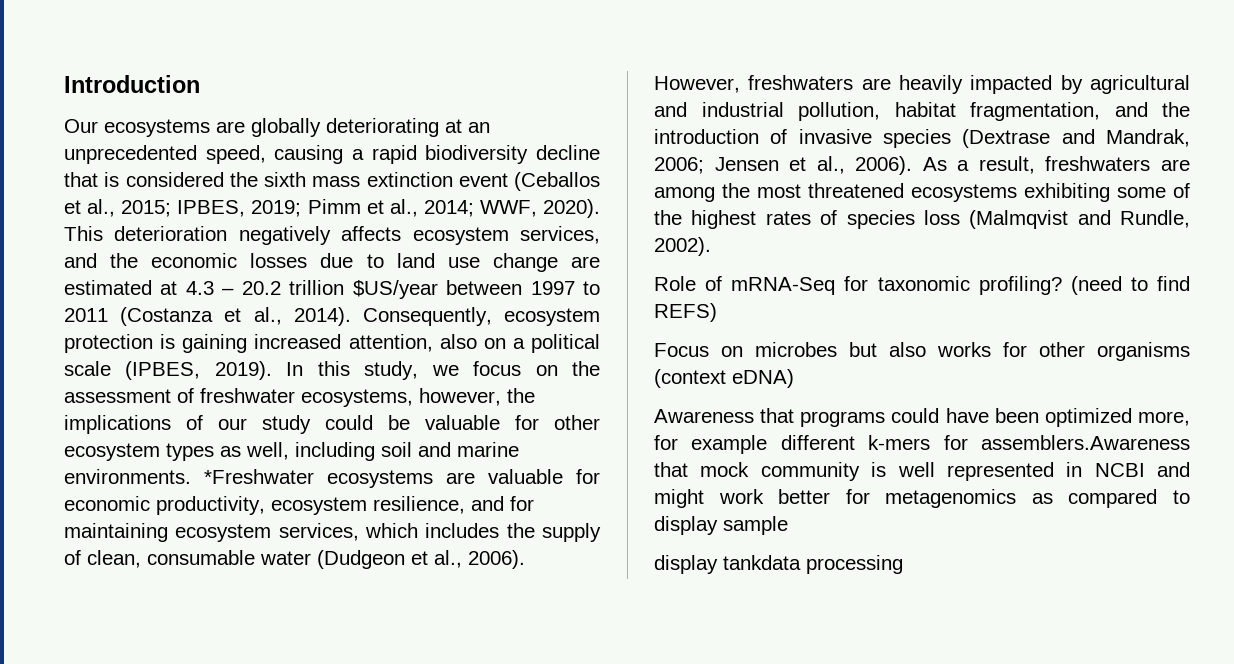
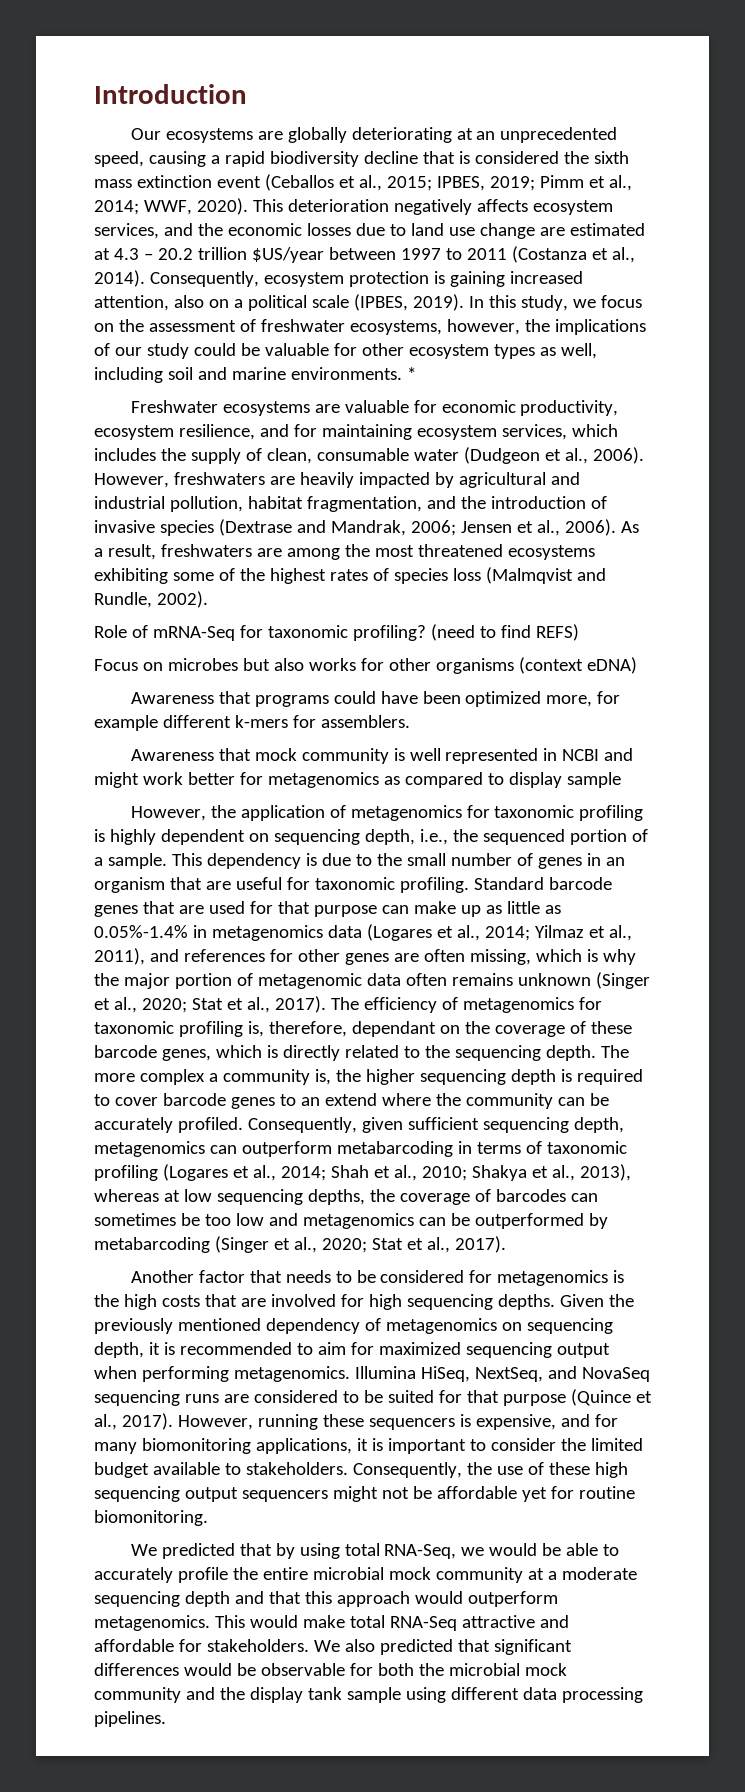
- *Freshwater ecosystems are valuable for economic productivity, ecosystem resilience, and for maintaining ecosystem services, which includes the supply of clean, consumable water (Dudgeon et al., 2006).
+ *
+ Freshwater ecosystems are valuable for economic productivity, ecosystem resilience, and for maintaining ecosystem services, which includes the supply of clean, consumable water (Dudgeon et al., 2006).
- Awareness that programs could have been optimized more, for example different k-mers for assemblers.Awareness that mock community is well represented in NCBI and might work better for metagenomics as compared to display sample
+ Awareness that programs could have been optimized more, for example different k-mers for assemblers.
+ Awareness that mock community is well represented in NCBI and might work better for metagenomics as compared to display sample
- display tankdata processing
+ However, the application of metagenomics for taxonomic profiling is highly dependent on sequencing depth, i.e., the sequenced portion of a sample. This dependency is due to the small number of genes in an organism that are useful for taxonomic profiling. Standard barcode genes that are used for that purpose can make up as little as 0.05%-1.4% in metagenomics data (Logares et al., 2014; Yilmaz et al., 2011), and references for other genes are often missing, which is why the major portion of metagenomic data often remains unknown (Singer et al., 2020; Stat et al., 2017). The efficiency of metagenomics for taxonomic profiling is, therefore, dependant on the coverage of these barcode genes, which is directly related to the sequencing depth. The more complex a community is, the higher sequencing depth is required to cover barcode genes to an extend where the community can be accurately profiled. Consequently, given sufficient sequencing depth, metagenomics can outperform metabarcoding in terms of taxonomic profiling (Logares et al., 2014; Shah et al., 2010; Shakya et al., 2013), whereas at low sequencing depths, the coverage of barcodes can sometimes be too low and metagenomics can be outperformed by metabarcoding (Singer et al., 2020; Stat et al., 2017).
+ Another factor that needs to be considered for metagenomics is the high costs that are involved for high sequencing depths. Given the previously mentioned dependency of metagenomics on sequencing depth, it is recommended to aim for maximized sequencing output when performing metagenomics. Illumina HiSeq, NextSeq, and NovaSeq sequencing runs are considered to be suited for that purpose (Quince et al., 2017). However, running these sequencers is expensive, and for many biomonitoring applications, it is important to consider the limited budget available to stakeholders. Consequently, the use of these high sequencing output sequencers might not be affordable yet for routine biomonitoring.
+ We predicted that by using total RNA-Seq, we would be able to accurately profile the entire microbial mock community at a moderate sequencing depth and that this approach would outperform metagenomics. This would make total RNA-Seq attractive and affordable for stakeholders. We also predicted that significant differences would be observable for both the microbial mock community and the display tank sample using different data processing pipelines.

